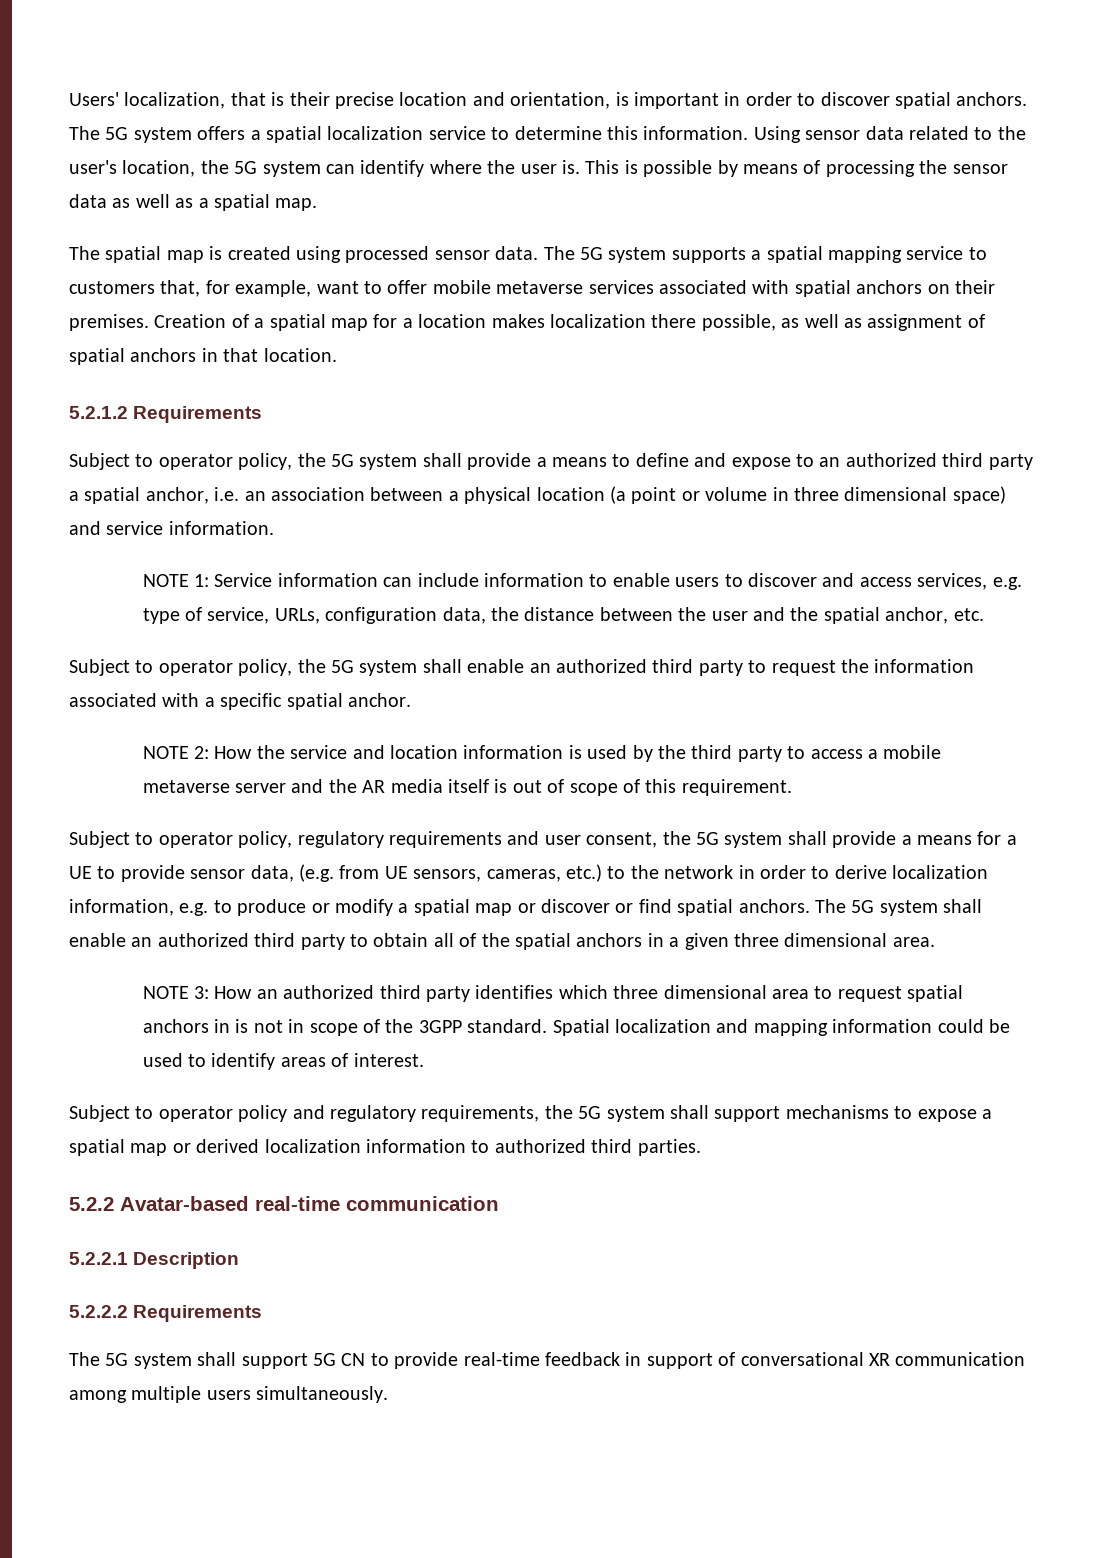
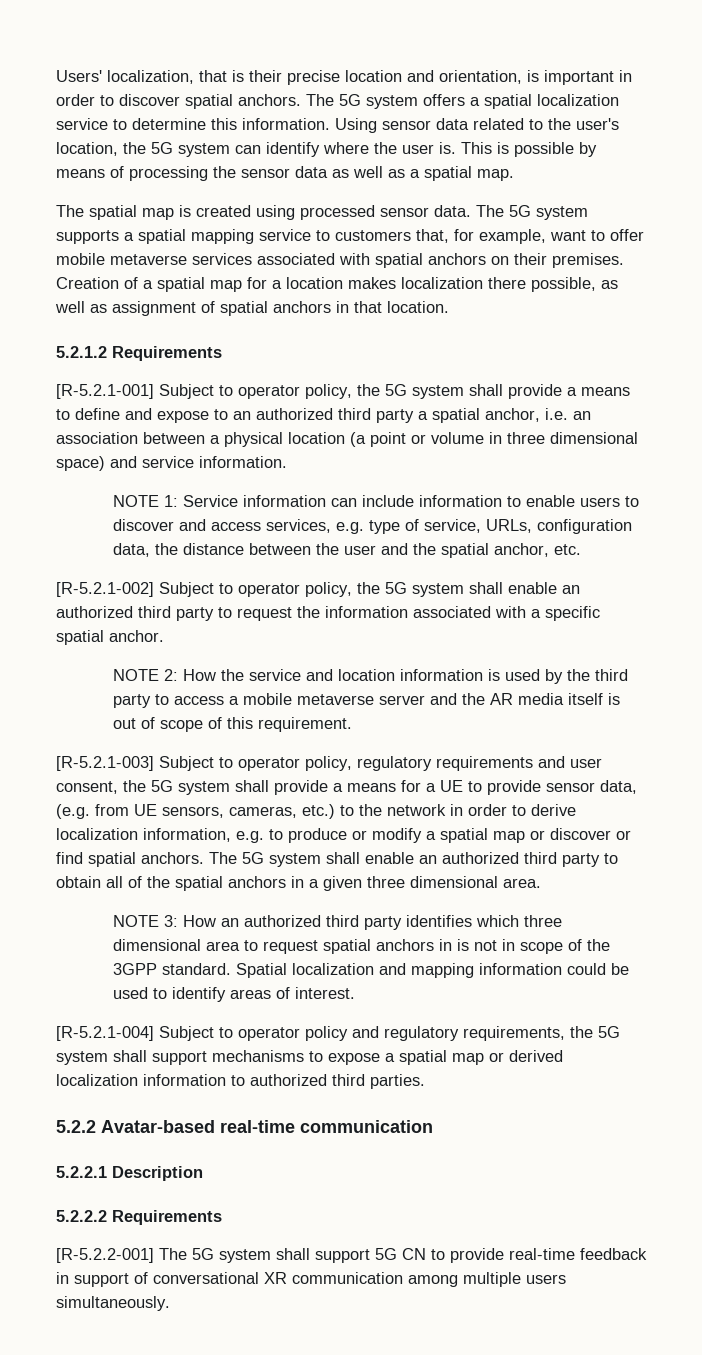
- Subject to operator policy, the 5G system shall provide a means to define and expose to an authorized third party a spatial anchor, i.e. an association between a physical location (a point or volume in three dimensional space) and service information.
+ [R-5.2.1-001] Subject to operator policy, the 5G system shall provide a means to define and expose to an authorized third party a spatial anchor, i.e. an association between a physical location (a point or volume in three dimensional space) and service information.
- Subject to operator policy, the 5G system shall enable an authorized third party to request the information associated with a specific spatial anchor.
+ [R-5.2.1-002] Subject to operator policy, the 5G system shall enable an authorized third party to request the information associated with a specific spatial anchor.
- Subject to operator policy, regulatory requirements and user consent, the 5G system shall provide a means for a UE to provide sensor data, (e.g. from UE sensors, cameras, etc.) to the network in order to derive localization information, e.g. to produce or modify a spatial map or discover or find spatial anchors.
+ [R-5.2.1-003] Subject to operator policy, regulatory requirements and user consent, the 5G system shall provide a means for a UE to provide sensor data, (e.g. from UE sensors, cameras, etc.) to the network in order to derive localization information, e.g. to produce or modify a spatial map or discover or find spatial anchors.
- Subject to operator policy and regulatory requirements, the 5G system shall support mechanisms to expose a spatial map or derived localization information to authorized third parties.
+ [R-5.2.1-004] Subject to operator policy and regulatory requirements, the 5G system shall support mechanisms to expose a spatial map or derived localization information to authorized third parties.
- The 5G system shall support 5G CN to provide real-time feedback in support of conversational XR communication among multiple users simultaneously.
+ [R-5.2.2-001] The 5G system shall support 5G CN to provide real-time feedback in support of conversational XR communication among multiple users simultaneously.

